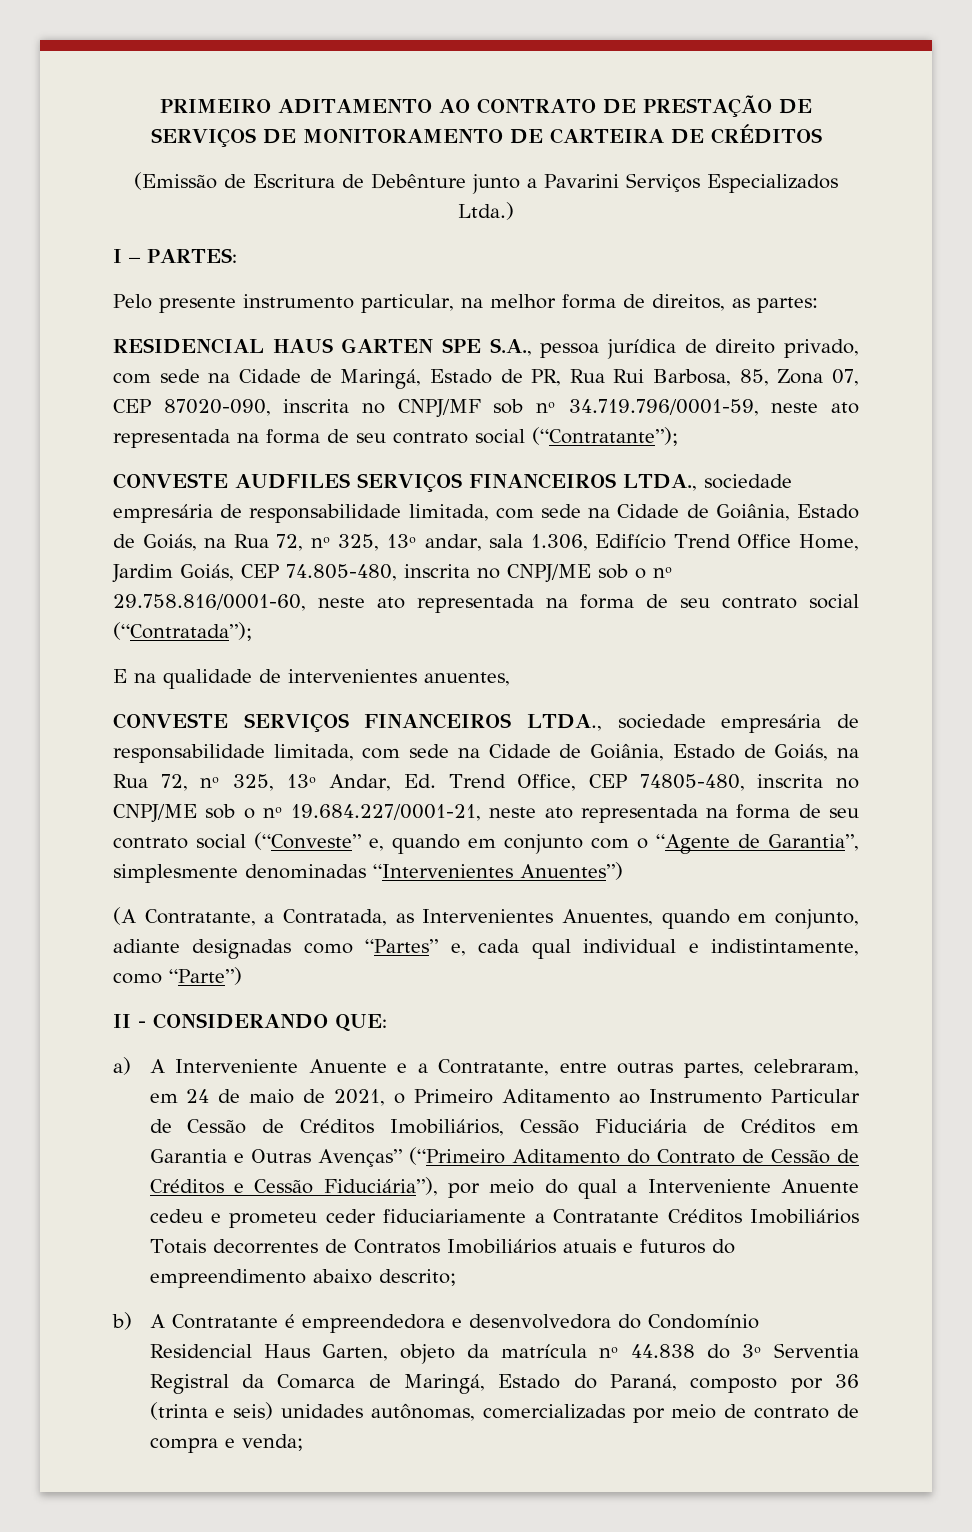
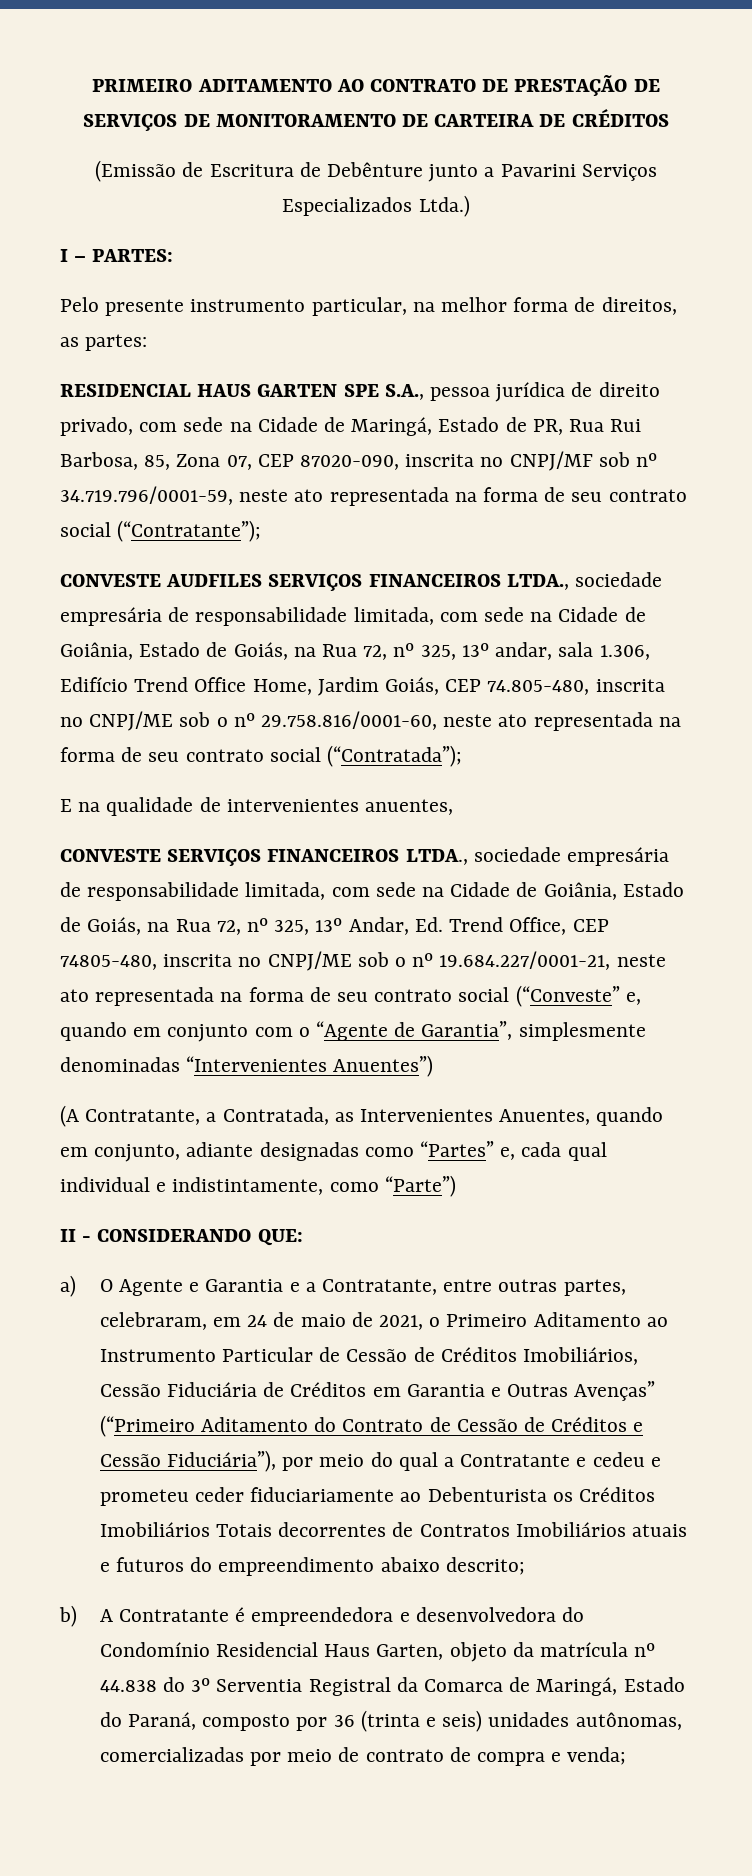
- a) A Interveniente Anuente e a Contratante, entre outras partes, celebraram, em 24 de maio de 2021, o Primeiro Aditamento ao Instrumento Particular de Cessão de Créditos Imobiliários, Cessão Fiduciária de Créditos em Garantia e Outras Avenças” (“Primeiro Aditamento do Contrato de Cessão de Créditos e Cessão Fiduciária”), por meio do qual a Interveniente Anuente cedeu e prometeu ceder fiduciariamente a Contratante Créditos Imobiliários Totais decorrentes de Contratos Imobiliários atuais e futuros do empreendimento abaixo descrito;
+ a) O Agente e Garantia e a Contratante, entre outras partes, celebraram, em 24 de maio de 2021, o Primeiro Aditamento ao Instrumento Particular de Cessão de Créditos Imobiliários, Cessão Fiduciária de Créditos em Garantia e Outras Avenças” (“Primeiro Aditamento do Contrato de Cessão de Créditos e Cessão Fiduciária”), por meio do qual a Contratante e cedeu e prometeu ceder fiduciariamente ao Debenturista os Créditos Imobiliários Totais decorrentes de Contratos Imobiliários atuais e futuros do empreendimento abaixo descrito;

